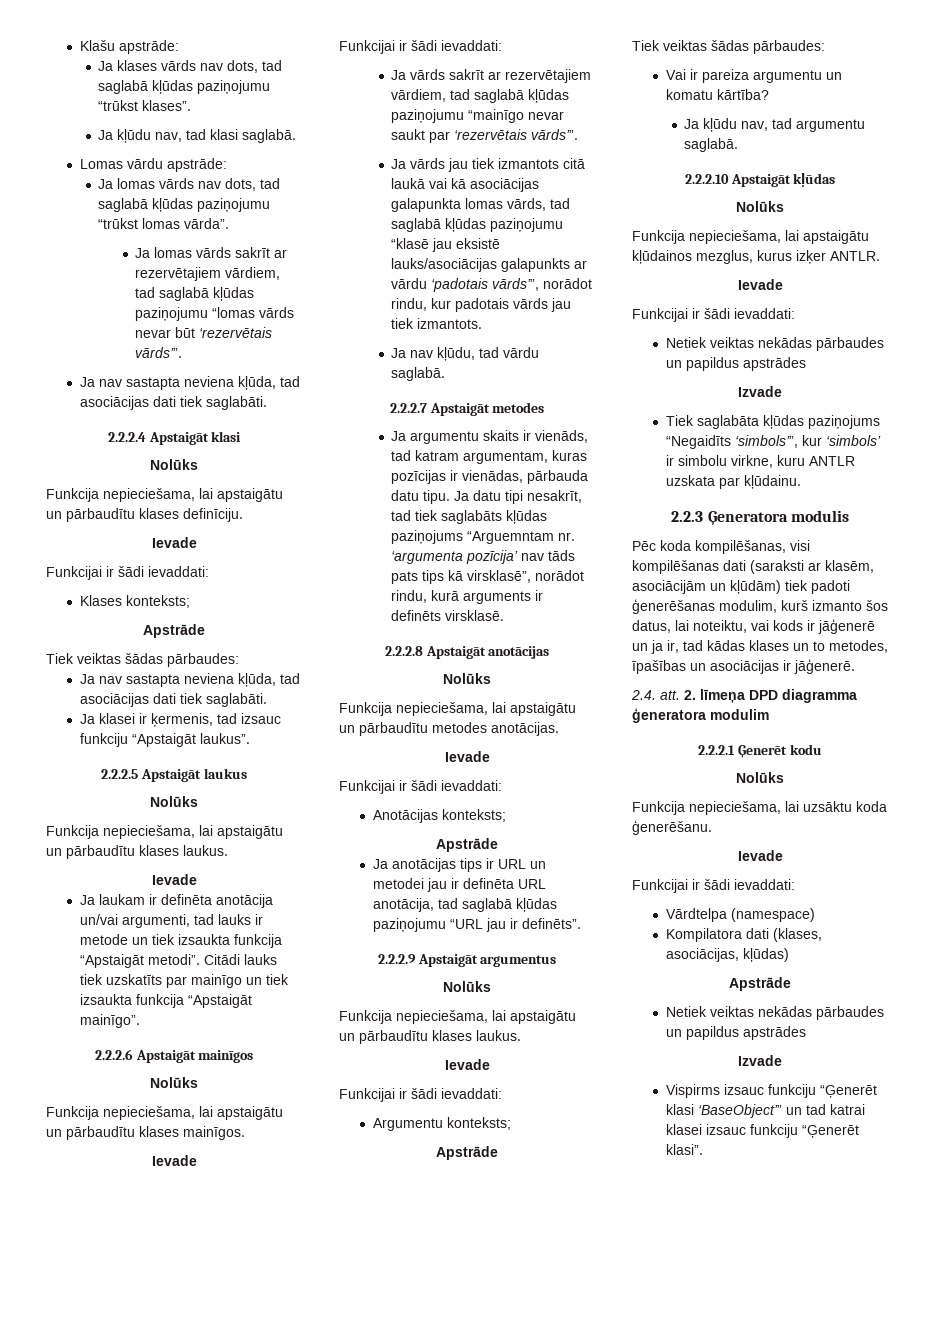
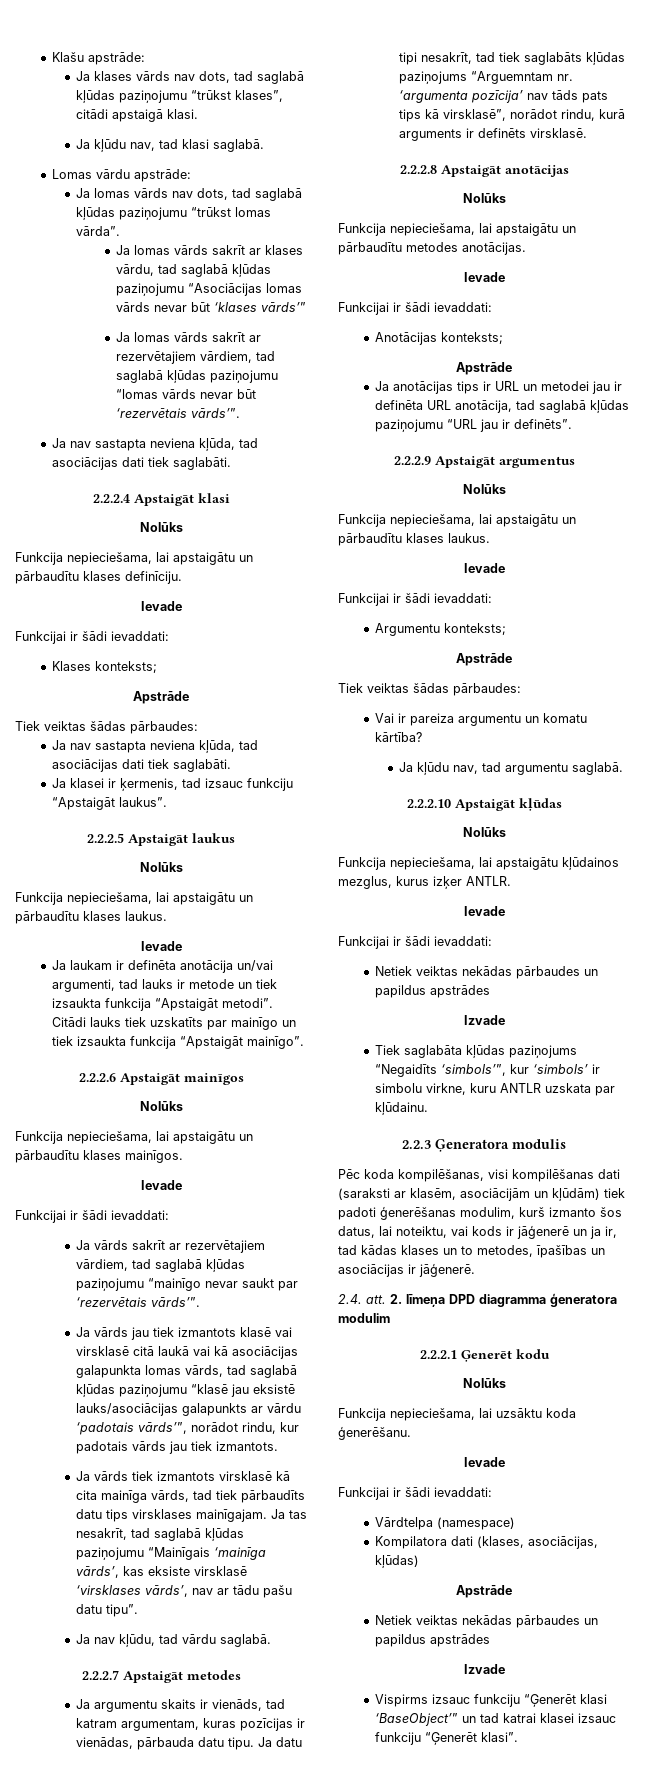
- Ja klases vārds nav dots, tad saglabā kļūdas paziņojumu “trūkst klases”.
+ Ja klases vārds nav dots, tad saglabā kļūdas paziņojumu “trūkst klases”, citādi apstaigā klasi.
+ Ja lomas vārds sakrīt ar klases vārdu, tad saglabā kļūdas paziņojumu “Asociācijas lomas vārds nevar būt ‘klases vārds’”
- Ja vārds jau tiek izmantots citā laukā vai kā asociācijas galapunkta lomas vārds, tad saglabā kļūdas paziņojumu “klasē jau eksistē lauks/asociācijas galapunkts ar vārdu ‘padotais vārds’”, norādot rindu, kur padotais vārds jau tiek izmantots.
+ Ja vārds jau tiek izmantots klasē vai virsklasē citā laukā vai kā asociācijas galapunkta lomas vārds, tad saglabā kļūdas paziņojumu “klasē jau eksistē lauks/asociācijas galapunkts ar vārdu ‘padotais vārds’”, norādot rindu, kur padotais vārds jau tiek izmantots.
+ Ja vārds tiek izmantots virsklasē kā cita mainīga vārds, tad tiek pārbaudīts datu tips virsklases mainīgajam. Ja tas nesakrīt, tad saglabā kļūdas paziņojumu “Mainīgais ‘mainīga vārds’, kas eksiste virsklasē ‘virsklases vārds’, nav ar tādu pašu datu tipu”.

